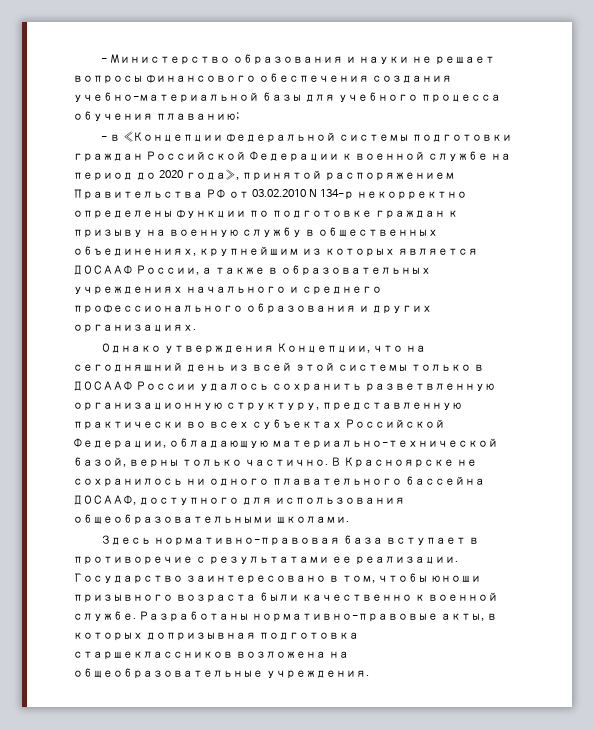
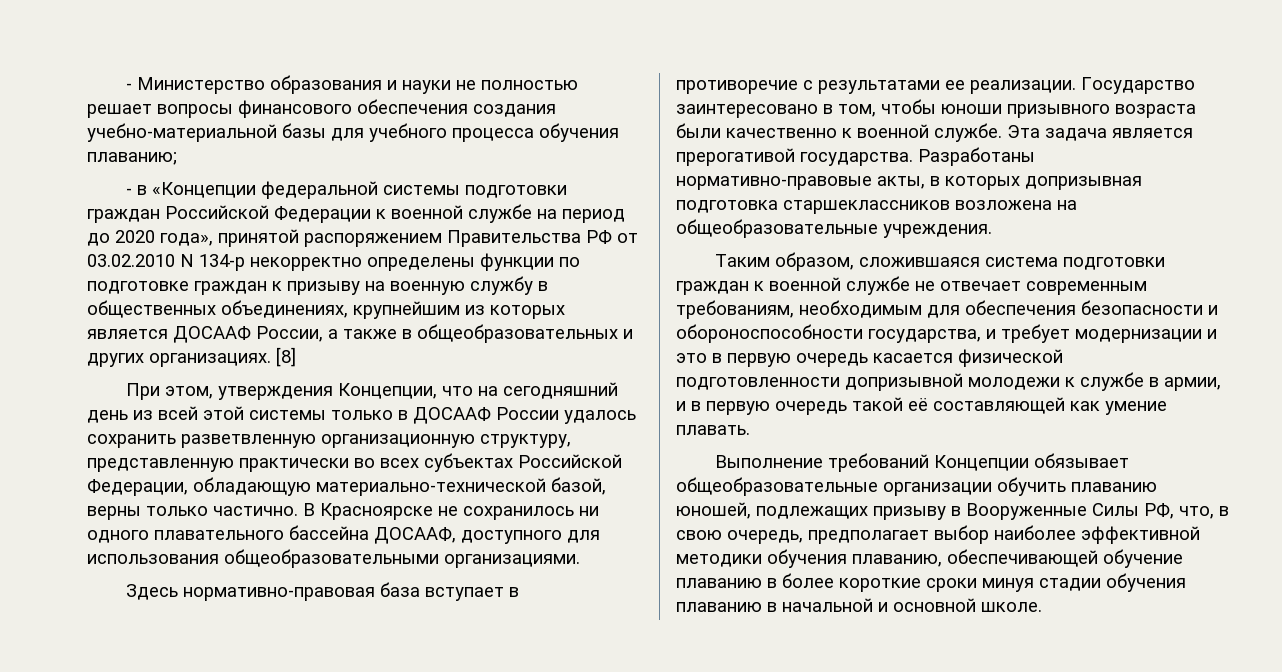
- - Министерство образования и науки не решает вопросы финансового обеспечения создания учебно-материальной базы для учебного процесса обучения плаванию;
+ - Министерство образования и науки не полностью решает вопросы финансового обеспечения создания учебно-материальной базы для учебного процесса обучения плаванию;
- - в «Концепции федеральной системы подготовки граждан Российской Федерации к военной службе на период до 2020 года», принятой распоряжением Правительства РФ от 03.02.2010 N 134-р некорректно определены функции по подготовке граждан к призыву на военную службу в общественных объединениях, крупнейшим из которых является ДОСААФ России, а также в образовательных учреждениях начального и среднего профессионального образования и других организациях.
- Однако утверждения Концепции, что на сегодняшний день из всей этой системы только в ДОСААФ России удалось сохранить разветвленную организационную структуру, представленную практически во всех субъектах Российской Федерации, обладающую материально-технической базой, верны только частично.
+ - в «Концепции федеральной системы подготовки граждан Российской Федерации к военной службе на период до 2020 года», принятой распоряжением Правительства РФ от 03.02.2010 N 134-р некорректно определены функции по подготовке граждан к призыву на военную службу в общественных объединениях, крупнейшим из которых является ДОСААФ России, а также в общеобразовательных и других организациях. [8]
+ При этом, утверждения Концепции, что на сегодняшний день из всей этой системы только в ДОСААФ России удалось сохранить разветвленную организационную структуру, представленную практически во всех субъектах Российской Федерации, обладающую материально-технической базой, верны только частично.
- В Красноярске не сохранилось ни одного плавательного бассейна ДОСААФ, доступного для использования общеобразовательными школами.
+ В Красноярске не сохранилось ни одного плавательного бассейна ДОСААФ, доступного для использования общеобразовательными организациями.
+ Эта задача является прерогативой государства.
+ Таким образом, сложившаяся система подготовки граждан к военной службе не отвечает современным требованиям, необходимым для обеспечения безопасности и обороноспособности государства, и требует модернизации и это в первую очередь касается физической подготовленности допризывной молодежи к службе в армии, и в первую очередь такой её составляющей как умение плавать.
+ Выполнение требований Концепции обязывает общеобразовательные организации обучить плаванию юношей, подлежащих призыву в Вооруженные Силы РФ, что, в свою очередь, предполагает выбор наиболее эффективной методики обучения плаванию, обеспечивающей обучение плаванию в более короткие сроки минуя стадии обучения плаванию в начальной и основной школе.

